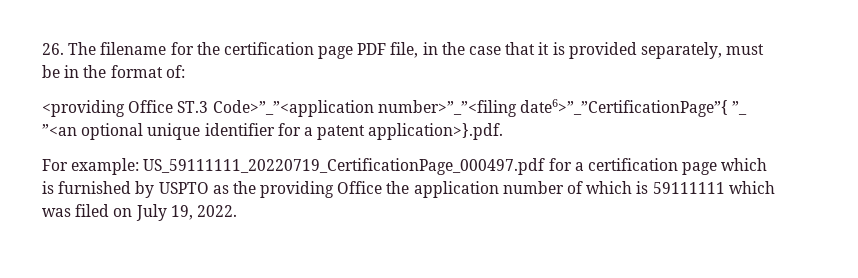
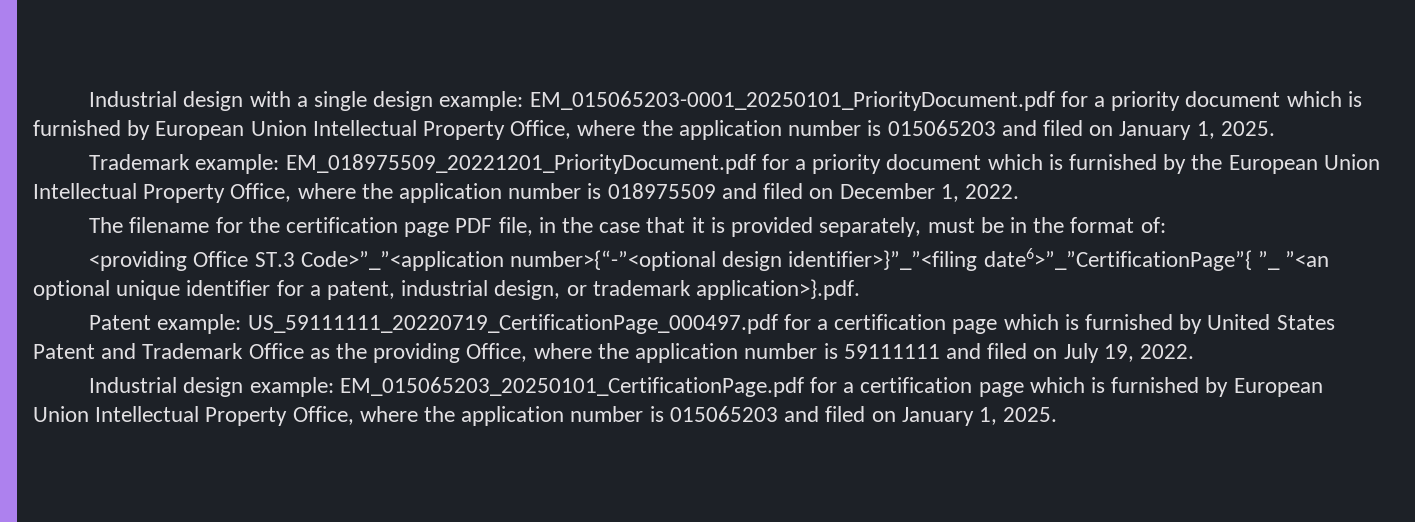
- 26. The filename for the certification page PDF file, in the case that it is provided separately, must be in the format of:
+ Industrial design with a single design example: EM_015065203-0001_20250101_PriorityDocument.pdf for a priority document which is furnished by European Union Intellectual Property Office, where the application number is 015065203 and filed on January 1, 2025.
+ Trademark example: EM_018975509_20221201_PriorityDocument.pdf for a priority document which is furnished by the European Union Intellectual Property Office, where the application number is 018975509 and filed on December 1, 2022.
+ The filename for the certification page PDF file, in the case that it is provided separately, must be in the format of:
- <providing Office ST.3 Code>”_”<application number>”_”<filing date6>”_”CertificationPage”{ ”_ ”<an optional unique identifier for a patent application>}.pdf.
+ <providing Office ST.3 Code>”_”<application number>{“-”<optional design identifier>}”_”<filing date6>”_”CertificationPage”{ ”_ ”<an optional unique identifier for a patent, industrial design, or trademark application>}.pdf.
- For example: US_59111111_20220719_CertificationPage_000497.pdf for a certification page which is furnished by USPTO as the providing Office the application number of which is 59111111 which was filed on July 19, 2022.
+ Patent example: US_59111111_20220719_CertificationPage_000497.pdf for a certification page which is furnished by United States Patent and Trademark Office as the providing Office, where the application number is 59111111 and filed on July 19, 2022.
+ Industrial design example: EM_015065203_20250101_CertificationPage.pdf for a certification page which is furnished by European Union Intellectual Property Office, where the application number is 015065203 and filed on January 1, 2025.

